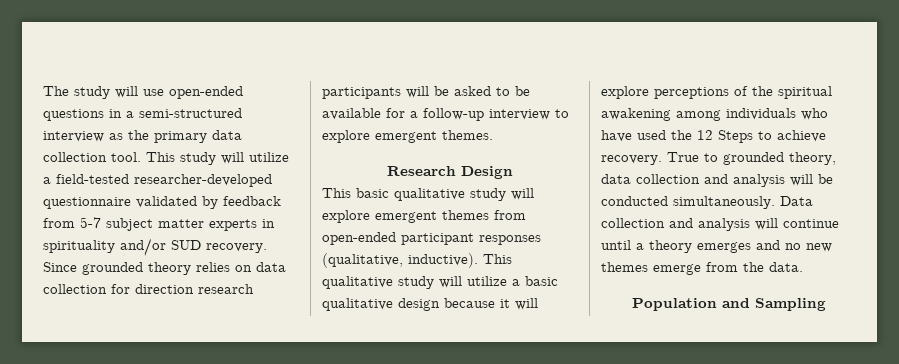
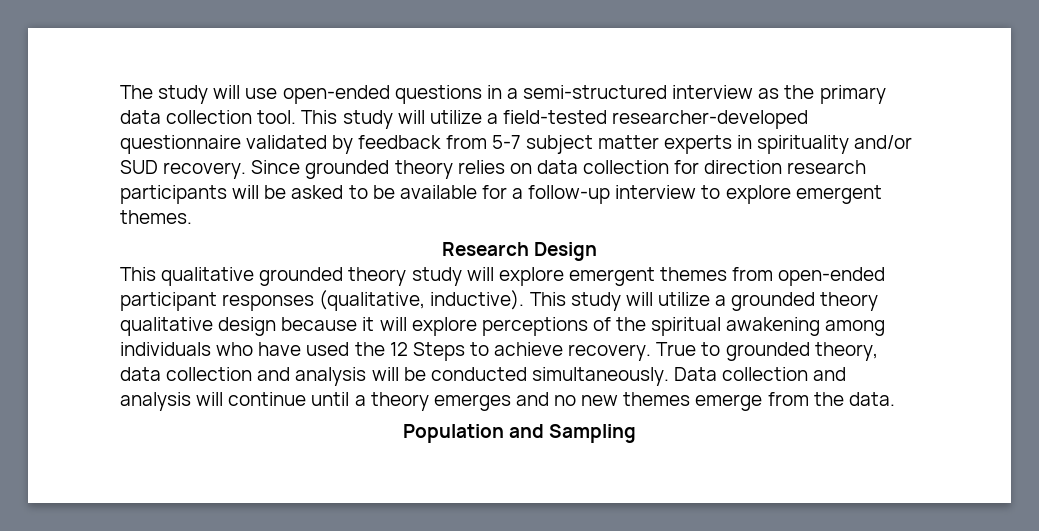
- This basic qualitative study will explore emergent themes from open-ended participant responses (qualitative, inductive).
+ This qualitative grounded theory study will explore emergent themes from open-ended participant responses (qualitative, inductive).
- This qualitative study will utilize a basic qualitative design because it will explore perceptions of the spiritual awakening among individuals who have used the 12 Steps to achieve recovery.
+ This study will utilize a grounded theory qualitative design because it will explore perceptions of the spiritual awakening among individuals who have used the 12 Steps to achieve recovery.

